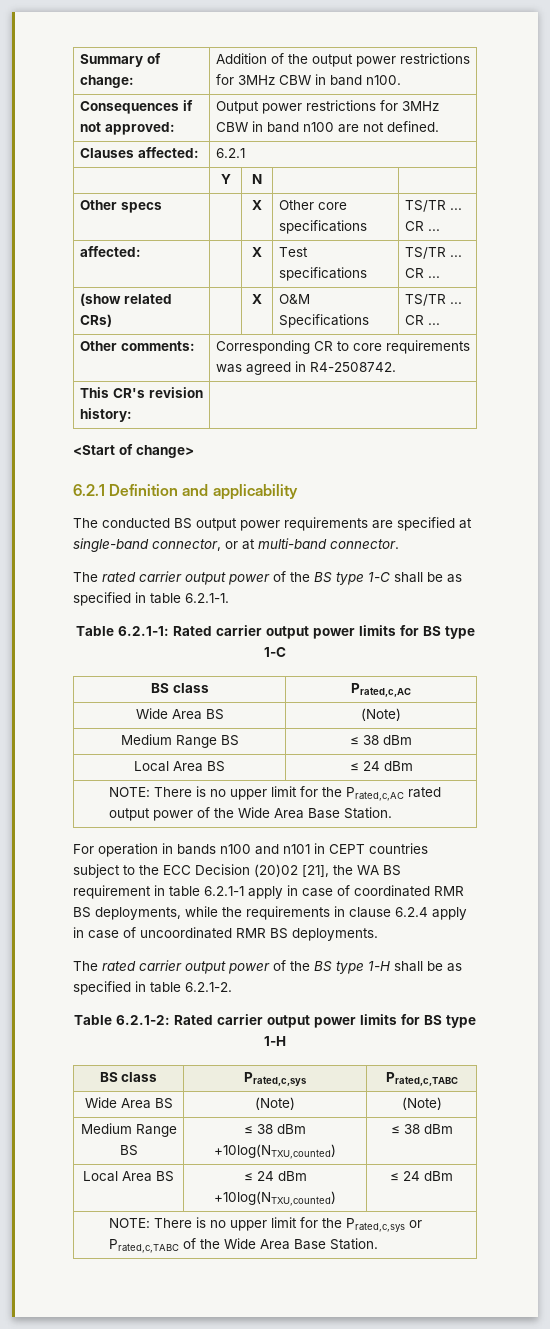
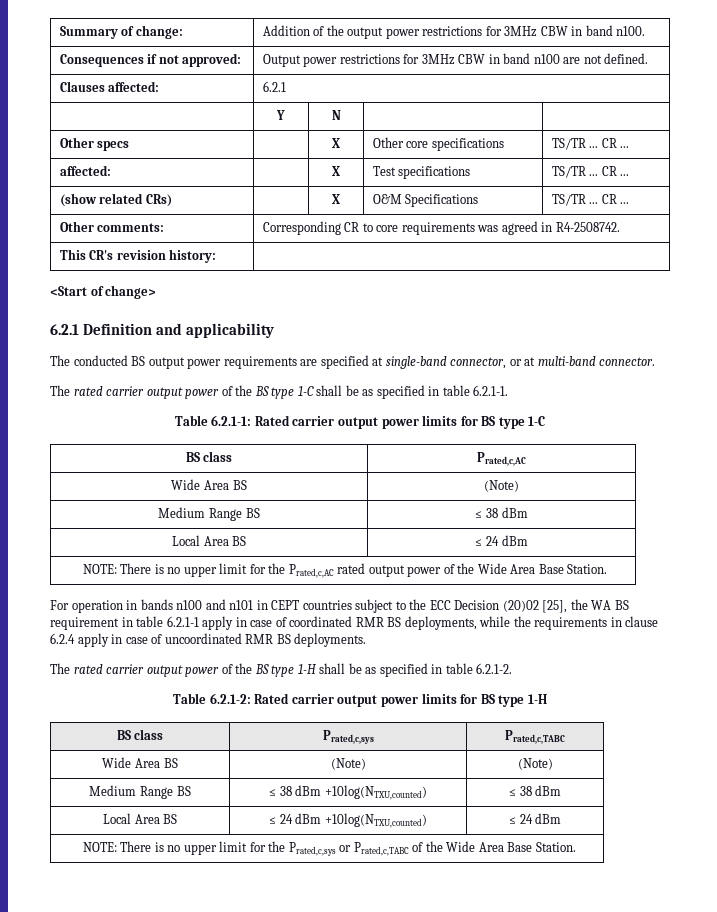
- For operation in bands n100 and n101 in CEPT countries subject to the ECC Decision (20)02 [21], the WA BS requirement in table 6.2.1-1 apply in case of coordinated RMR BS deployments, while the requirements in clause 6.2.4 apply in case of uncoordinated RMR BS deployments.
+ For operation in bands n100 and n101 in CEPT countries subject to the ECC Decision (20)02 [25], the WA BS requirement in table 6.2.1-1 apply in case of coordinated RMR BS deployments, while the requirements in clause 6.2.4 apply in case of uncoordinated RMR BS deployments.

